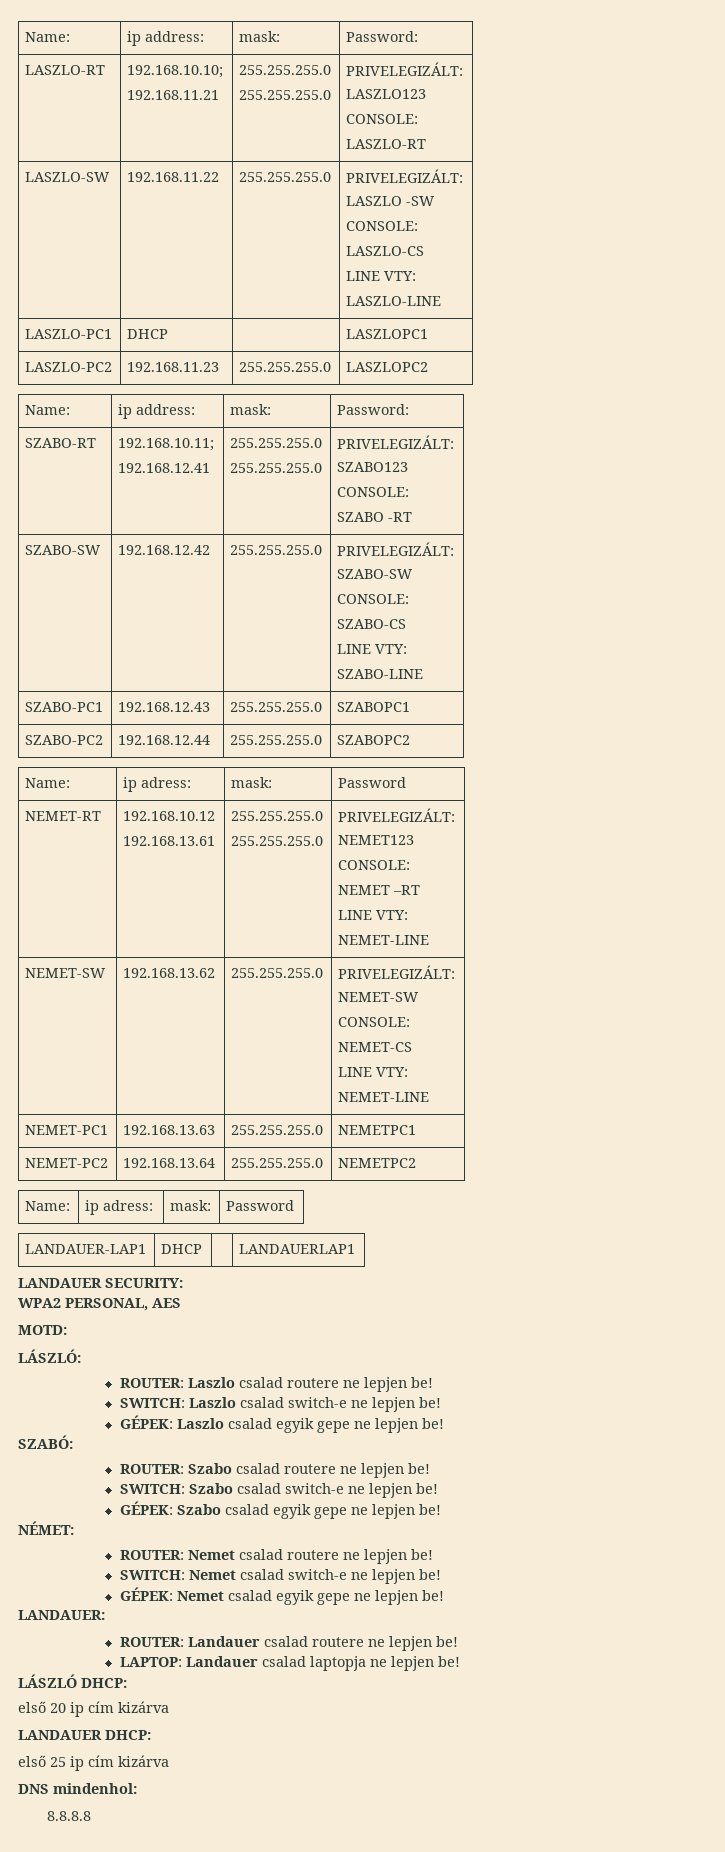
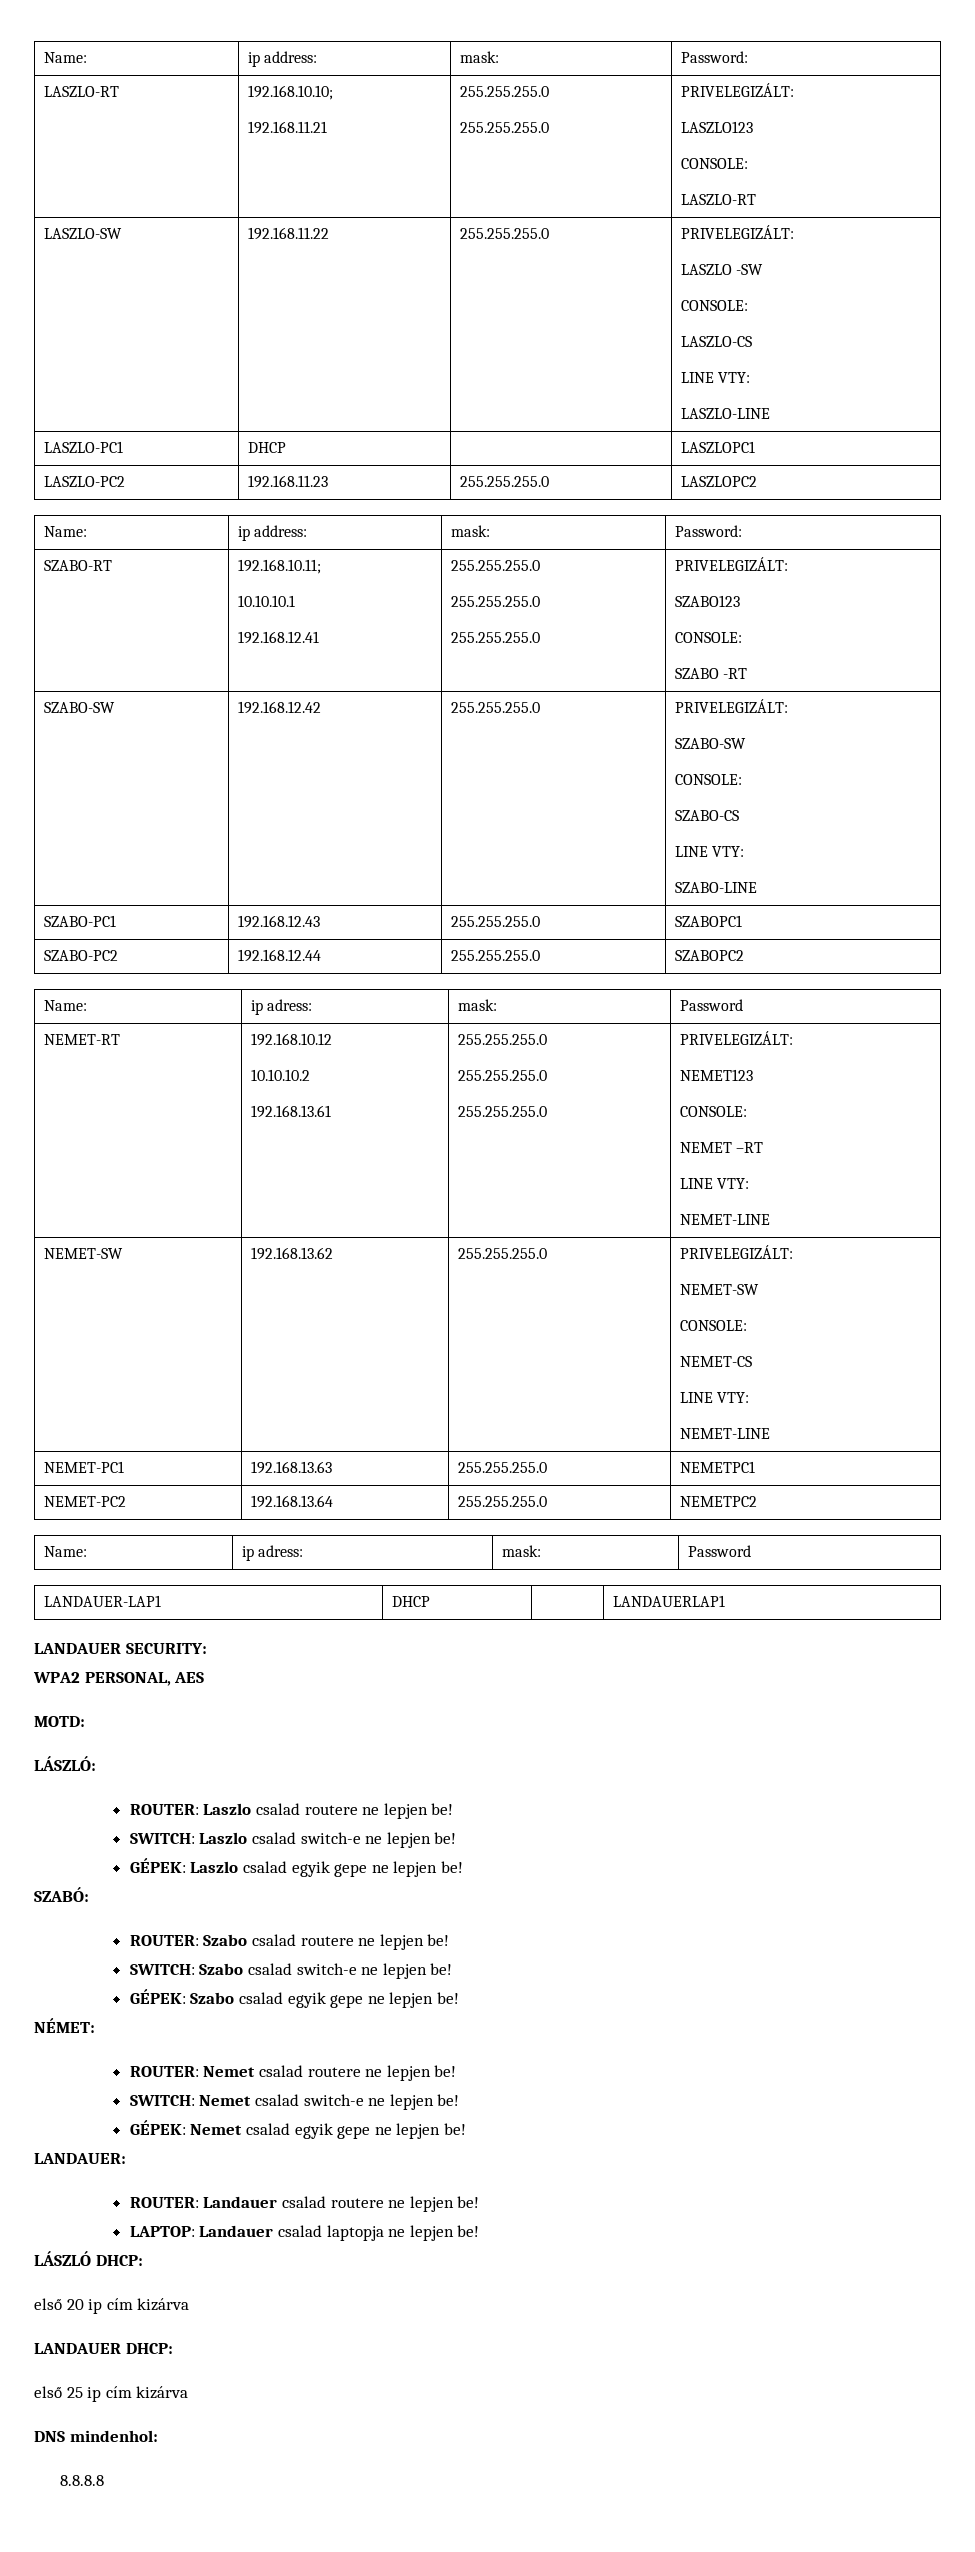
  SZABO-RT | 192.168.10.11;
+ 10.10.10.1
  192.168.12.41 | 255.255.255.0
+ 255.255.255.0
  NEMET-RT | 192.168.10.12
+ 10.10.10.2
  192.168.13.61 | 255.255.255.0
+ 255.255.255.0

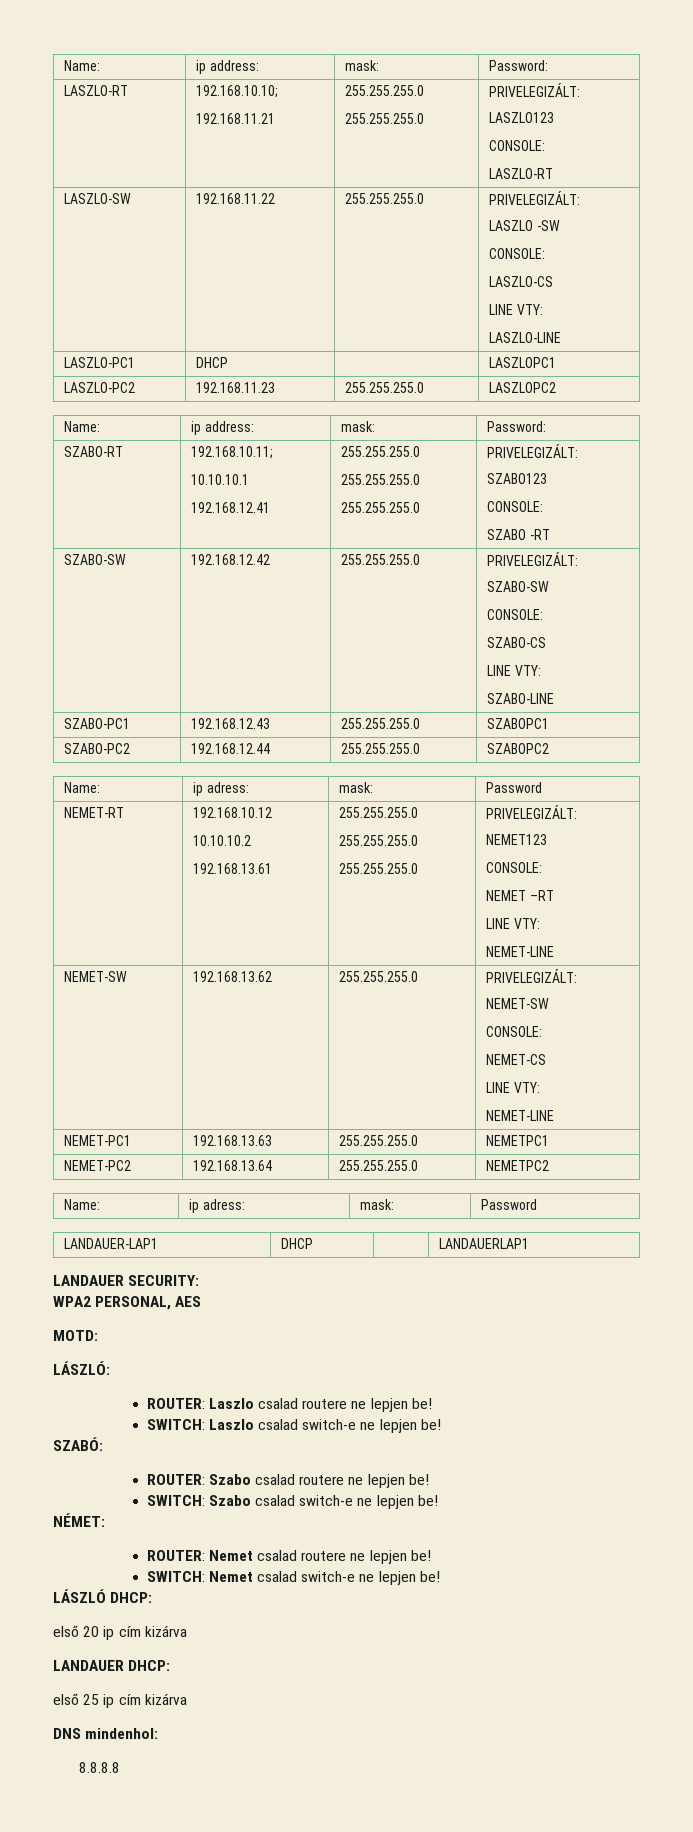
- GÉPEK: Laszlo csalad egyik gepe ne lepjen be!
- GÉPEK: Szabo csalad egyik gepe ne lepjen be!
- GÉPEK: Nemet csalad egyik gepe ne lepjen be!
- LANDAUER:
- ROUTER: Landauer csalad routere ne lepjen be!
- LAPTOP: Landauer csalad laptopja ne lepjen be!

